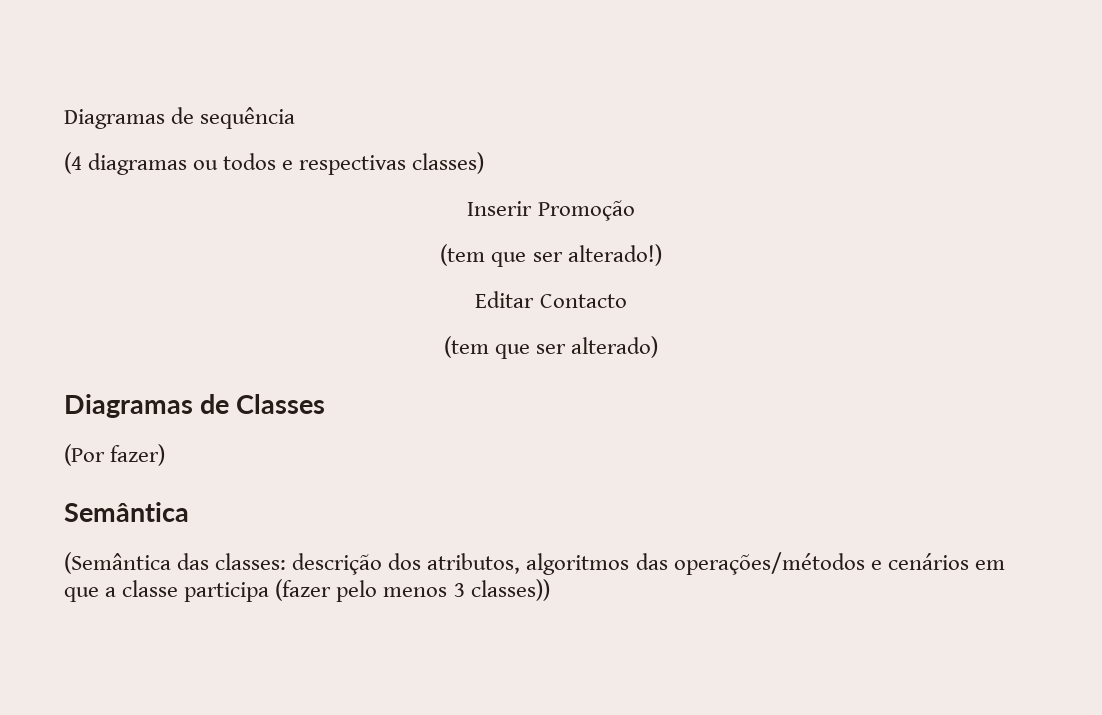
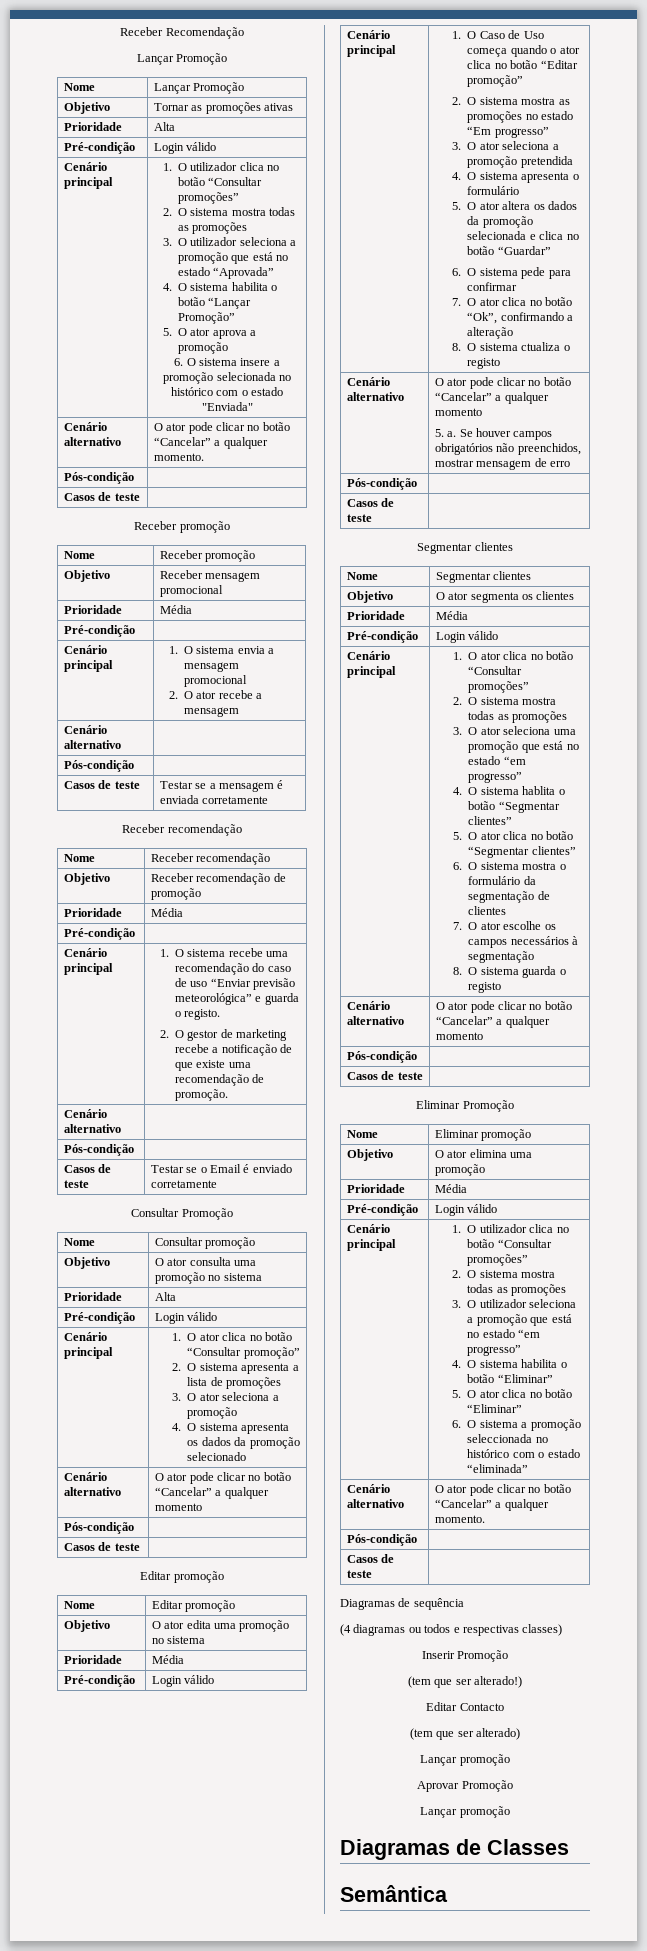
+ Receber Recomendação
+ Lançar Promoção
+ Nome | Lançar Promoção
+ Objetivo | Tornar as promoções ativas
+ Prioridade | Alta
+ Pré-condição | Login válido
+ Cenário principal | 1. O utilizador clica no botão “Consultar promoções”
+ 2. O sistema mostra todas as promoções
+ 3. O utilizador seleciona a promoção que está no estado “Aprovada”
+ 4. O sistema habilita o botão “Lançar Promoção”
+ 5. O ator aprova a promoção
+ 6. O sistema insere a promoção selecionada no histórico com o estado "Enviada"
+ Cenário alternativo | O ator pode clicar no botão “Cancelar” a qualquer momento.
+ Pós-condição |
+ Casos de teste |
+ Receber promoção
+ Nome | Receber promoção
+ Objetivo | Receber mensagem promocional
+ Prioridade | Média
+ Pré-condição |
+ Cenário principal | 1. O sistema envia a mensagem promocional
+ 2. O ator recebe a mensagem
+ Cenário alternativo |
+ Pós-condição |
+ Casos de teste | Testar se a mensagem é enviada corretamente
+ Receber recomendação
+ Nome | Receber recomendação
+ Objetivo | Receber recomendação de promoção
+ Prioridade | Média
+ Pré-condição |
+ Cenário principal | 1. O sistema recebe uma recomendação do caso de uso “Enviar previsão meteorológica” e guarda o registo.
+ 2. O gestor de marketing recebe a notificação de que existe uma recomendação de promoção.
+ Cenário alternativo |
+ Pós-condição |
+ Casos de teste | Testar se o Email é enviado corretamente
+ Consultar Promoção
+ Nome | Consultar promoção
+ Objetivo | O ator consulta uma promoção no sistema
+ Prioridade | Alta
+ Pré-condição | Login válido
+ Cenário principal | 1. O ator clica no botão “Consultar promoção”
+ 2. O sistema apresenta a lista de promoções
+ 3. O ator seleciona a promoção
+ 4. O sistema apresenta os dados da promoção selecionado
+ Cenário alternativo | O ator pode clicar no botão “Cancelar” a qualquer momento
+ Pós-condição |
+ Casos de teste |
+ Editar promoção
+ Nome | Editar promoção
+ Objetivo | O ator edita uma promoção no sistema
+ Prioridade | Média
+ Pré-condição | Login válido
+ Cenário principal | 1. O Caso de Uso começa quando o ator clica no botão “Editar promoção”
+ 2. O sistema mostra as promoções no estado “Em progresso”
+ 3. O ator seleciona a promoção pretendida
+ 4. O sistema apresenta o formulário
+ 5. O ator altera os dados da promoção selecionada e clica no botão “Guardar”
+ 6. O sistema pede para confirmar
+ 7. O ator clica no botão “Ok”, confirmando a alteração
+ 8. O sistema ctualiza o registo
+ Cenário alternativo | O ator pode clicar no botão “Cancelar” a qualquer momento
+ 5. a. Se houver campos obrigatórios não preenchidos, mostrar mensagem de erro
+ Pós-condição |
+ Casos de teste |
+ Segmentar clientes
+ Nome | Segmentar clientes
+ Objetivo | O ator segmenta os clientes
+ Prioridade | Média
+ Pré-condição | Login válido
+ Cenário principal | 1. O ator clica no botão “Consultar promoções”
+ 2. O sistema mostra todas as promoções
+ 3. O ator seleciona uma promoção que está no estado “em progresso”
+ 4. O sistema hablita o botão “Segmentar clientes”
+ 5. O ator clica no botão “Segmentar clientes”
+ 6. O sistema mostra o formulário da segmentação de clientes
+ 7. O ator escolhe os campos necessários à segmentação
+ 8. O sistema guarda o registo
+ Cenário alternativo | O ator pode clicar no botão “Cancelar” a qualquer momento
+ Pós-condição |
+ Casos de teste |
+ Eliminar Promoção
+ Nome | Eliminar promoção
+ Objetivo | O ator elimina uma promoção
+ Prioridade | Média
+ Pré-condição | Login válido
+ Cenário principal | 1. O utilizador clica no botão “Consultar promoções”
+ 2. O sistema mostra todas as promoções
+ 3. O utilizador seleciona a promoção que está no estado “em progresso”
+ 4. O sistema habilita o botão “Eliminar”
+ 5. O ator clica no botão “Eliminar”
+ 6. O sistema a promoção seleccionada no histórico com o estado “eliminada”
+ Cenário alternativo | O ator pode clicar no botão “Cancelar” a qualquer momento.
+ Pós-condição |
+ Casos de teste |
  (tem que ser alterado)
+ Lançar promoção
+ Aprovar Promoção
+ Lançar promoção
- (Por fazer)
- (Semântica das classes: descrição dos atributos, algoritmos das operações/métodos e cenários em que a classe participa (fazer pelo menos 3 classes))

